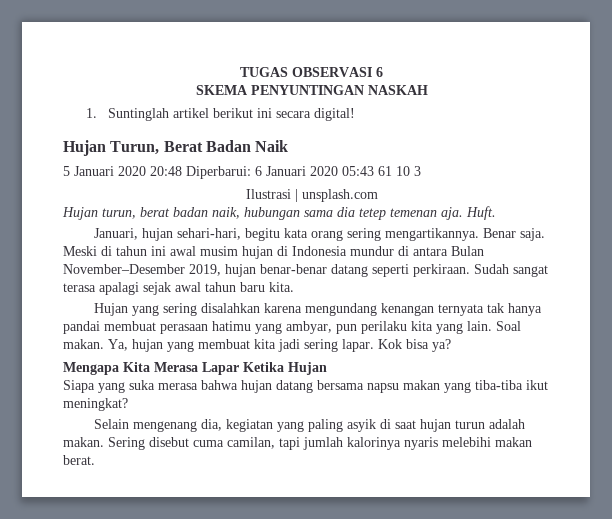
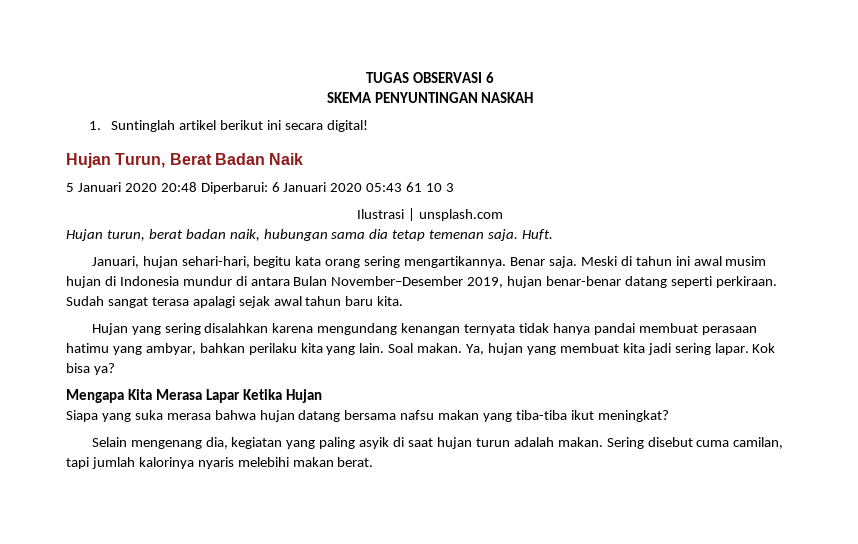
- Hujan turun, berat badan naik, hubungan sama dia tetep temenan aja.
+ Hujan turun, berat badan naik, hubungan sama dia tetap temenan saja.
- Hujan yang sering disalahkan karena mengundang kenangan ternyata tak hanya pandai membuat perasaan hatimu yang ambyar, pun perilaku kita yang lain.
+ Hujan yang sering disalahkan karena mengundang kenangan ternyata tidak hanya pandai membuat perasaan hatimu yang ambyar, bahkan perilaku kita yang lain.
- Siapa yang suka merasa bahwa hujan datang bersama napsu makan yang tiba-tiba ikut meningkat?
+ Siapa yang suka merasa bahwa hujan datang bersama nafsu makan yang tiba-tiba ikut meningkat?

